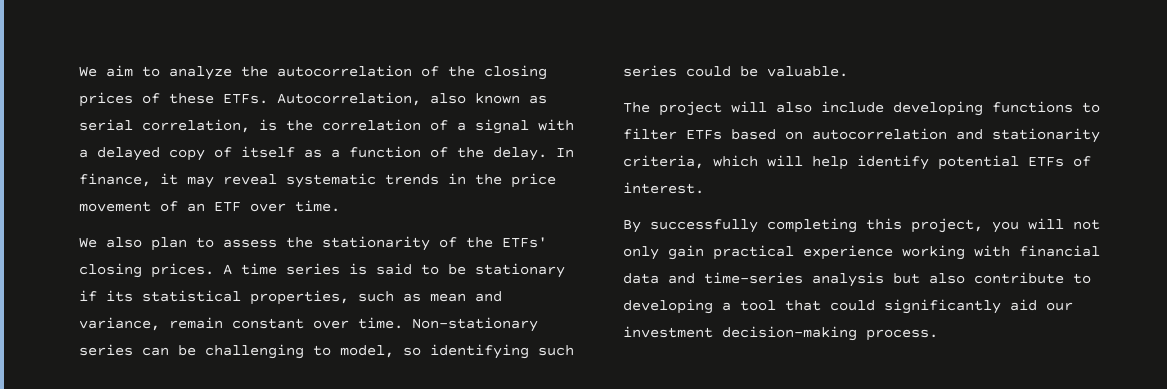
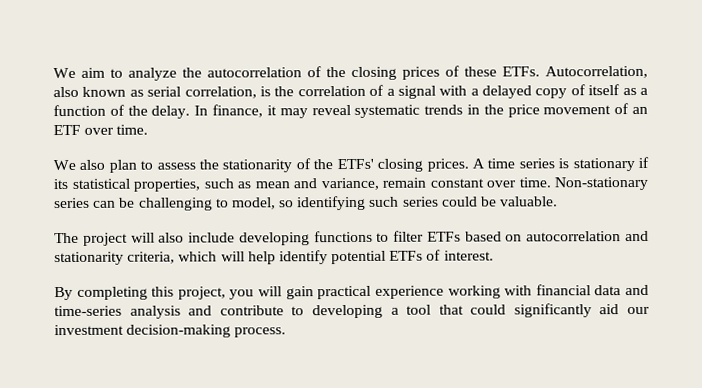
- A time series is said to be stationary if its statistical properties, such as mean and variance, remain constant over time.
+ A time series is stationary if its statistical properties, such as mean and variance, remain constant over time.
- By successfully completing this project, you will not only gain practical experience working with financial data and time-series analysis but also contribute to developing a tool that could significantly aid our investment decision-making process.
+ By completing this project, you will gain practical experience working with financial data and time-series analysis and contribute to developing a tool that could significantly aid our investment decision-making process.

